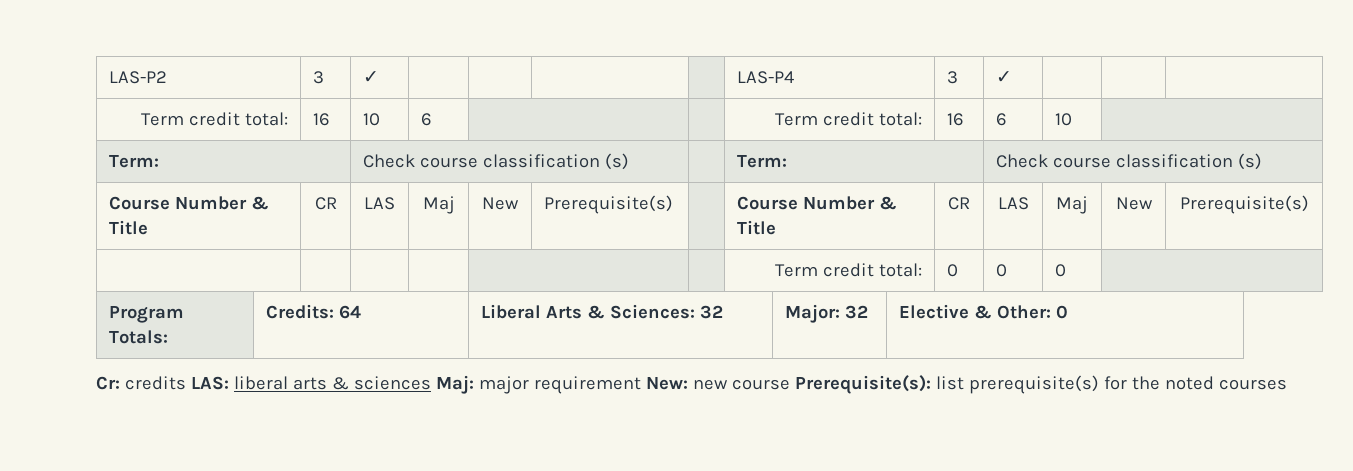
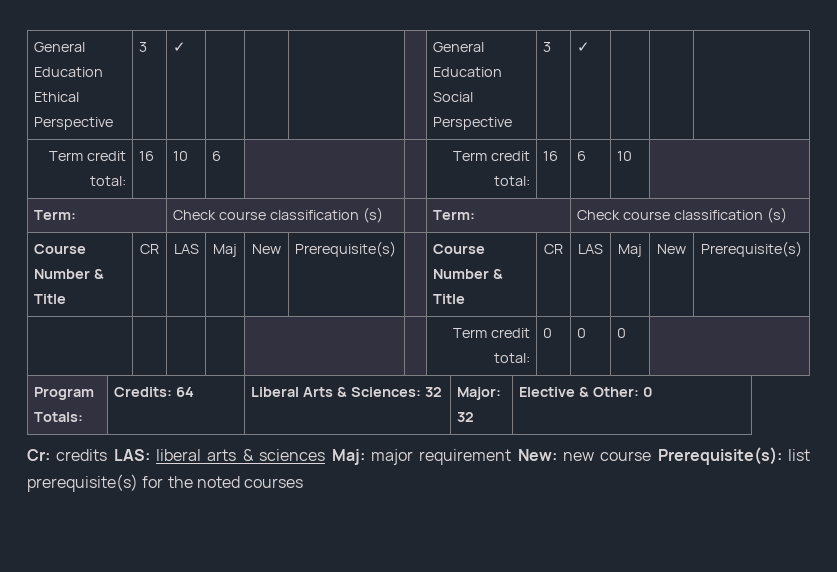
- LAS-P2 | 3 | ✓ | | | | | LAS-P4 | 3 | ✓ | | |
+ General Education Ethical Perspective | 3 | ✓ | | | | | General Education Social Perspective | 3 | ✓ | | |

